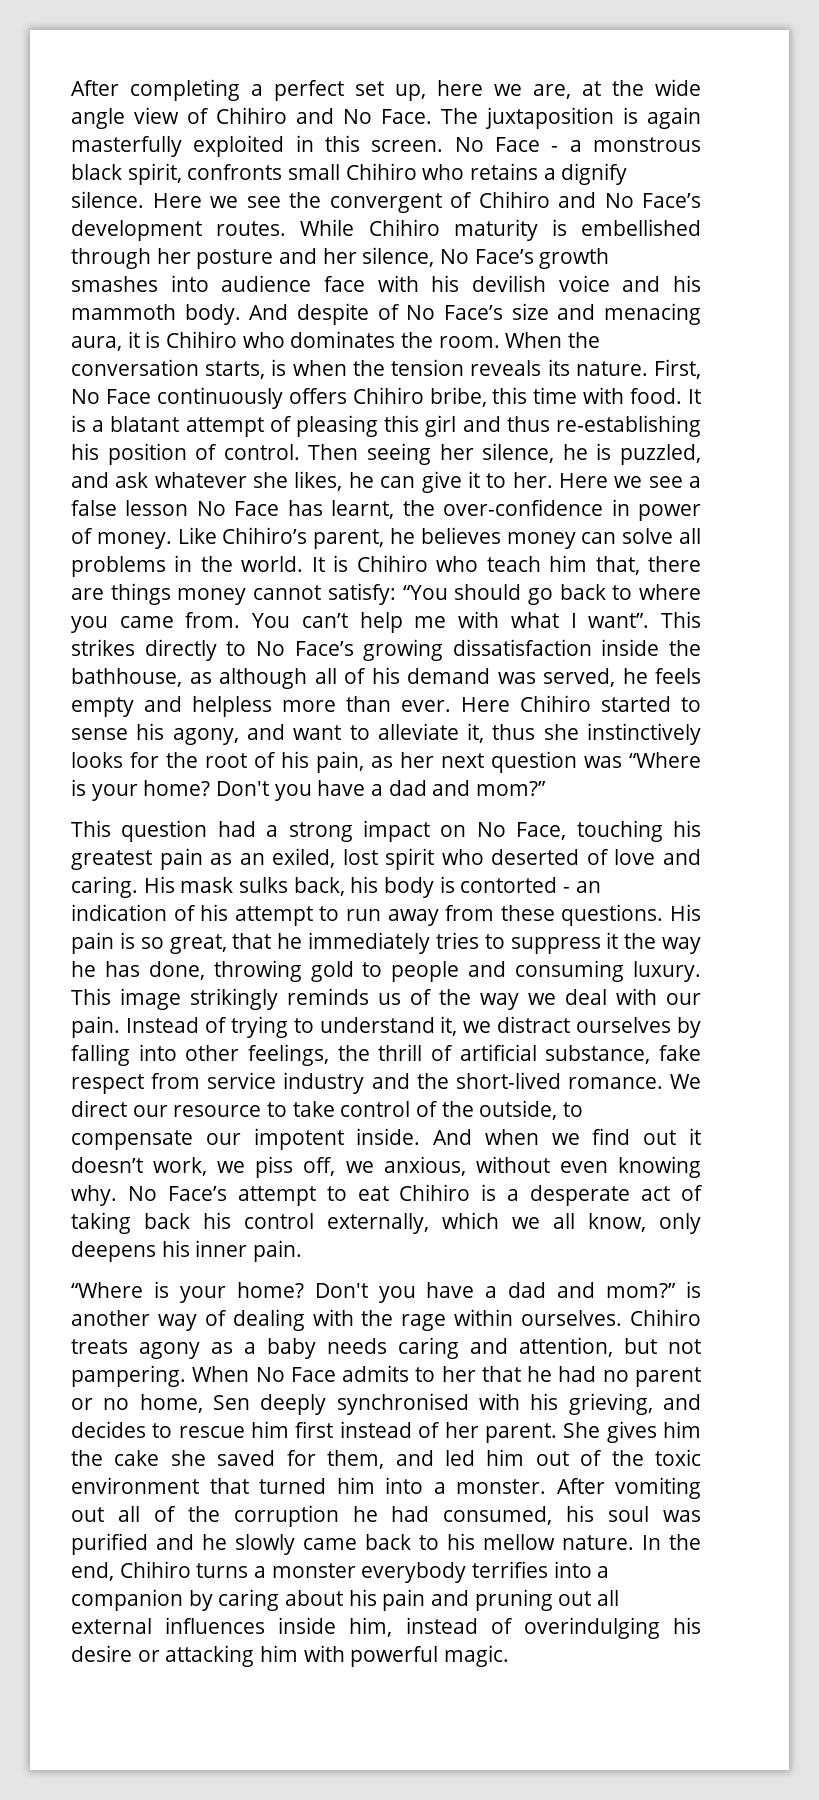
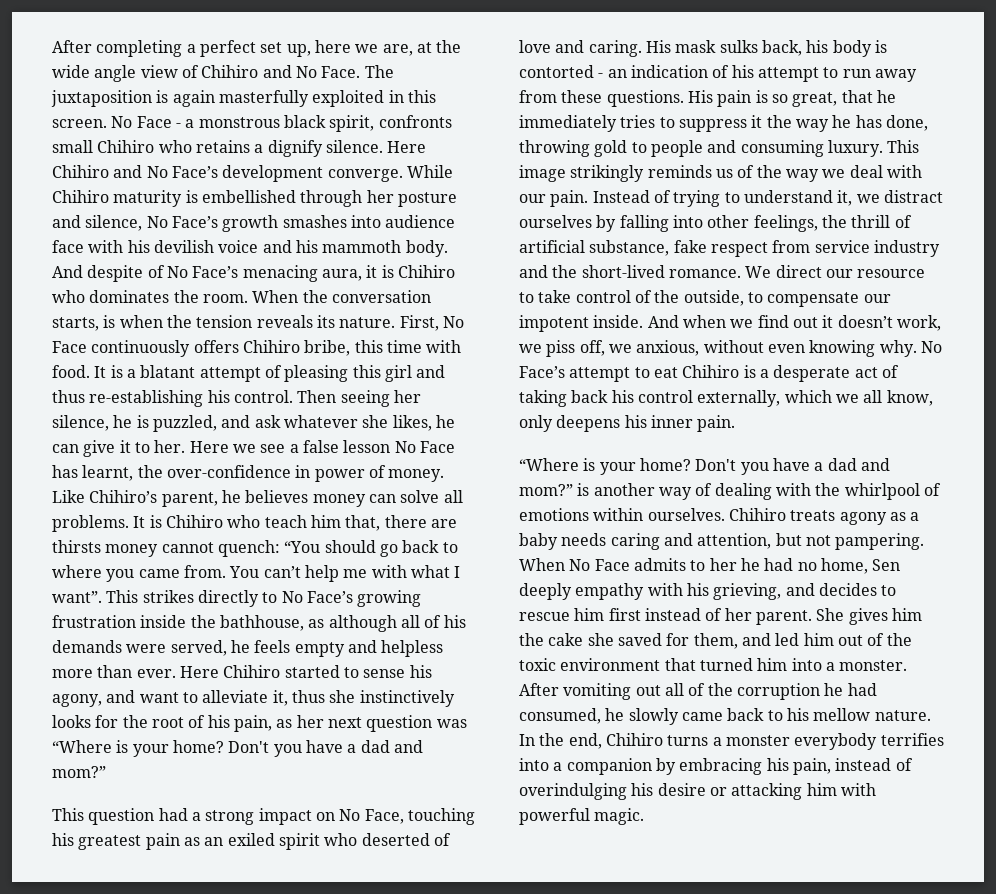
- Here we see the convergent of Chihiro and No Face’s development routes.
+ Here Chihiro and No Face’s development converge.
- While Chihiro maturity is embellished through her posture and her silence, No Face’s growth smashes into audience face with his devilish voice and his mammoth body.
+ While Chihiro maturity is embellished through her posture and silence, No Face’s growth smashes into audience face with his devilish voice and his mammoth body.
- And despite of No Face’s size and menacing aura, it is Chihiro who dominates the room.
+ And despite of No Face’s menacing aura, it is Chihiro who dominates the room.
- It is a blatant attempt of pleasing this girl and thus re-establishing his position of control.
+ It is a blatant attempt of pleasing this girl and thus re-establishing his control.
- Like Chihiro’s parent, he believes money can solve all problems in the world.
+ Like Chihiro’s parent, he believes money can solve all problems.
- It is Chihiro who teach him that, there are things money cannot satisfy: “You should go back to where you came from.
+ It is Chihiro who teach him that, there are thirsts money cannot quench: “You should go back to where you came from.
- This strikes directly to No Face’s growing dissatisfaction inside the bathhouse, as although all of his demand was served, he feels empty and helpless more than ever.
+ This strikes directly to No Face’s growing frustration inside the bathhouse, as although all of his demands were served, he feels empty and helpless more than ever.
- This question had a strong impact on No Face, touching his greatest pain as an exiled, lost spirit who deserted of love and caring.
+ This question had a strong impact on No Face, touching his greatest pain as an exiled spirit who deserted of love and caring.
- Don't you have a dad and mom?” is another way of dealing with the rage within ourselves.
+ Don't you have a dad and mom?” is another way of dealing with the whirlpool of emotions within ourselves.
- When No Face admits to her that he had no parent or no home, Sen deeply synchronised with his grieving, and decides to rescue him first instead of her parent.
+ When No Face admits to her he had no home, Sen deeply empathy with his grieving, and decides to rescue him first instead of her parent.
- After vomiting out all of the corruption he had consumed, his soul was purified and he slowly came back to his mellow nature.
+ After vomiting out all of the corruption he had consumed, he slowly came back to his mellow nature.
- In the end, Chihiro turns a monster everybody terrifies into a companion by caring about his pain and pruning out all external influences inside him, instead of overindulging his desire or attacking him with powerful magic.
+ In the end, Chihiro turns a monster everybody terrifies into a companion by embracing his pain, instead of overindulging his desire or attacking him with powerful magic.

